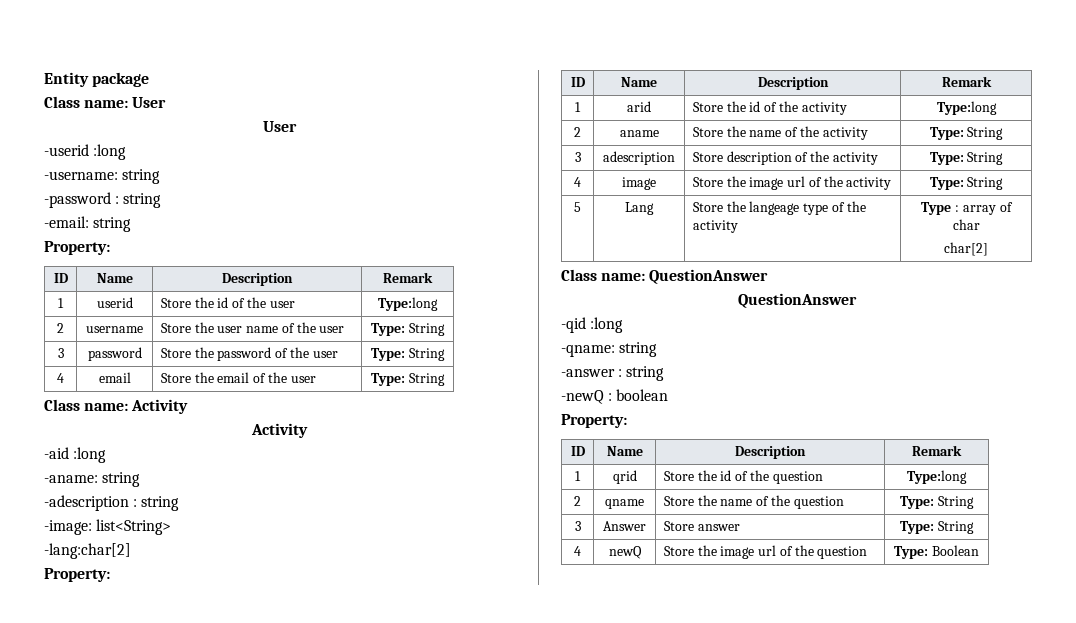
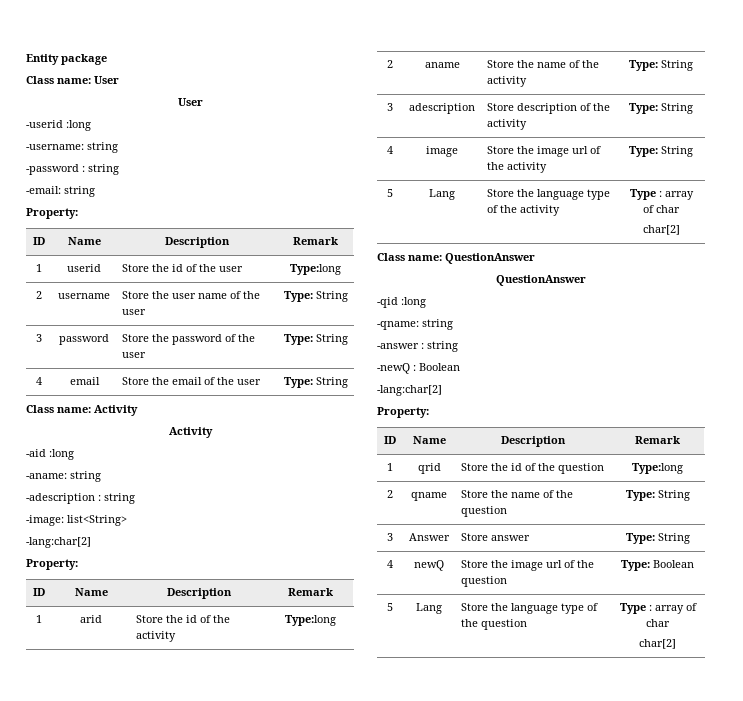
- 5 | Lang | Store the langeage type of the activity | Type : array of char
+ 5 | Lang | Store the language type of the activity | Type : array of char
- -newQ : boolean
+ -newQ : Boolean
+ -lang:char[2]
+ 5 | Lang | Store the language type of the question | Type : array of char
+ char[2]

